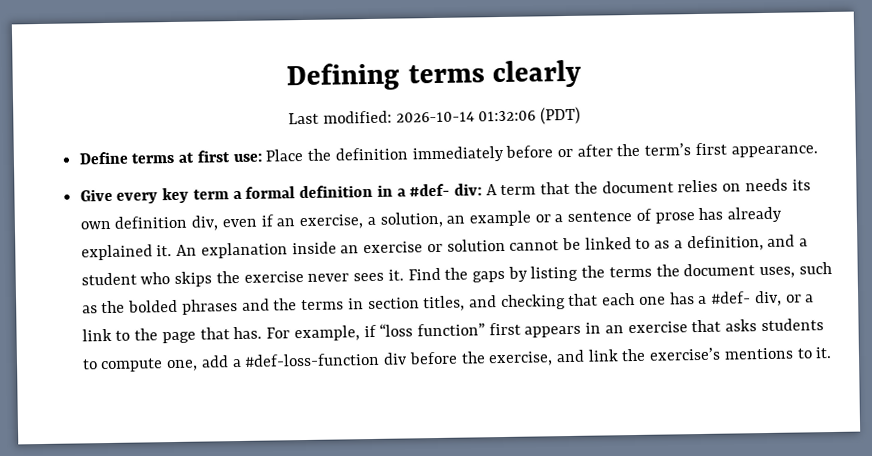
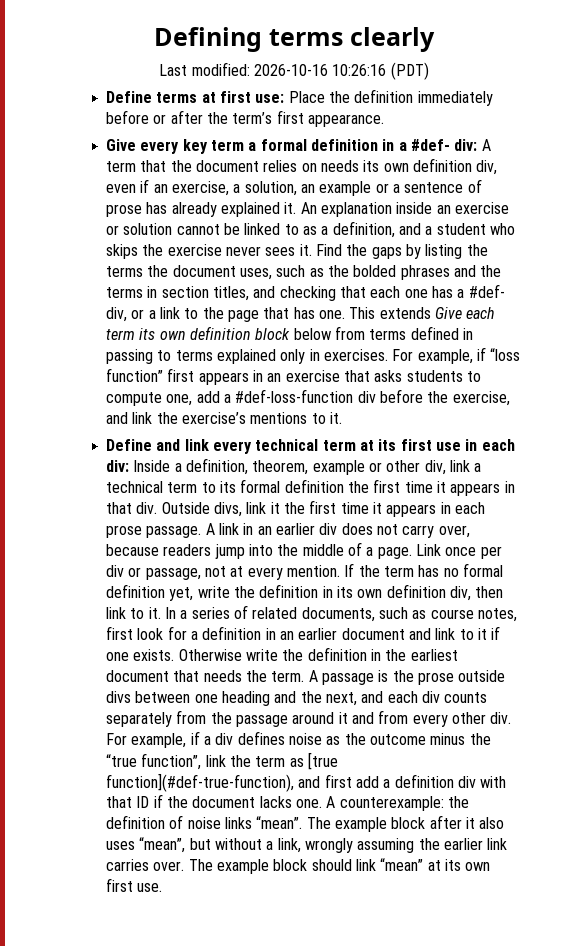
- Last modified: 2026-10-14 01:32:06 (PDT)
+ Last modified: 2026-10-16 10:26:16 (PDT)
- Find the gaps by listing the terms the document uses, such as the bolded phrases and the terms in section titles, and checking that each one has a #def- div, or a link to the page that has.
+ Find the gaps by listing the terms the document uses, such as the bolded phrases and the terms in section titles, and checking that each one has a #def- div, or a link to the page that has one. This extends Give each term its own definition block below from terms defined in passing to terms explained only in exercises.
+ Define and link every technical term at its first use in each div: Inside a definition, theorem, example or other div, link a technical term to its formal definition the first time it appears in that div. Outside divs, link it the first time it appears in each prose passage. A link in an earlier div does not carry over, because readers jump into the middle of a page. Link once per div or passage, not at every mention. If the term has no formal definition yet, write the definition in its own definition div, then link to it. In a series of related documents, such as course notes, first look for a definition in an earlier document and link to it if one exists. Otherwise write the definition in the earliest document that needs the term. A passage is the prose outside divs between one heading and the next, and each div counts separately from the passage around it and from every other div. For example, if a div defines noise as the outcome minus the “true function”, link the term as [true function](#def-true-function), and first add a definition div with that ID if the document lacks one. A counterexample: the definition of noise links “mean”. The example block after it also uses “mean”, but without a link, wrongly assuming the earlier link carries over. The example block should link “mean” at its own first use.

